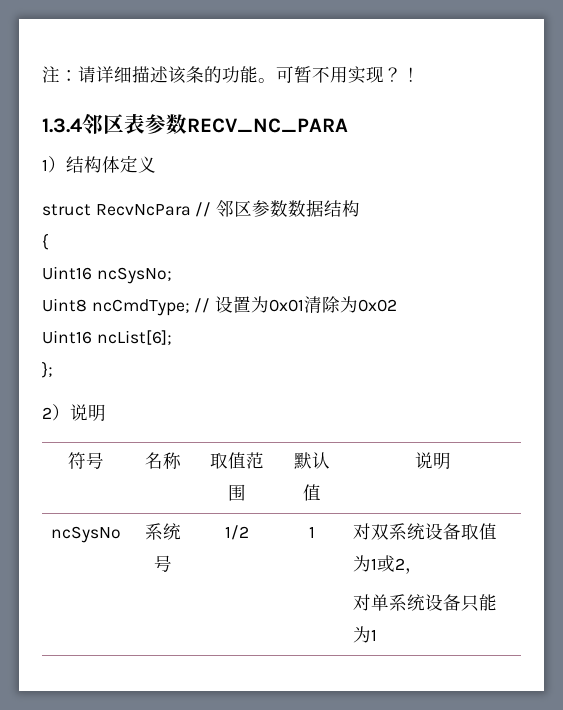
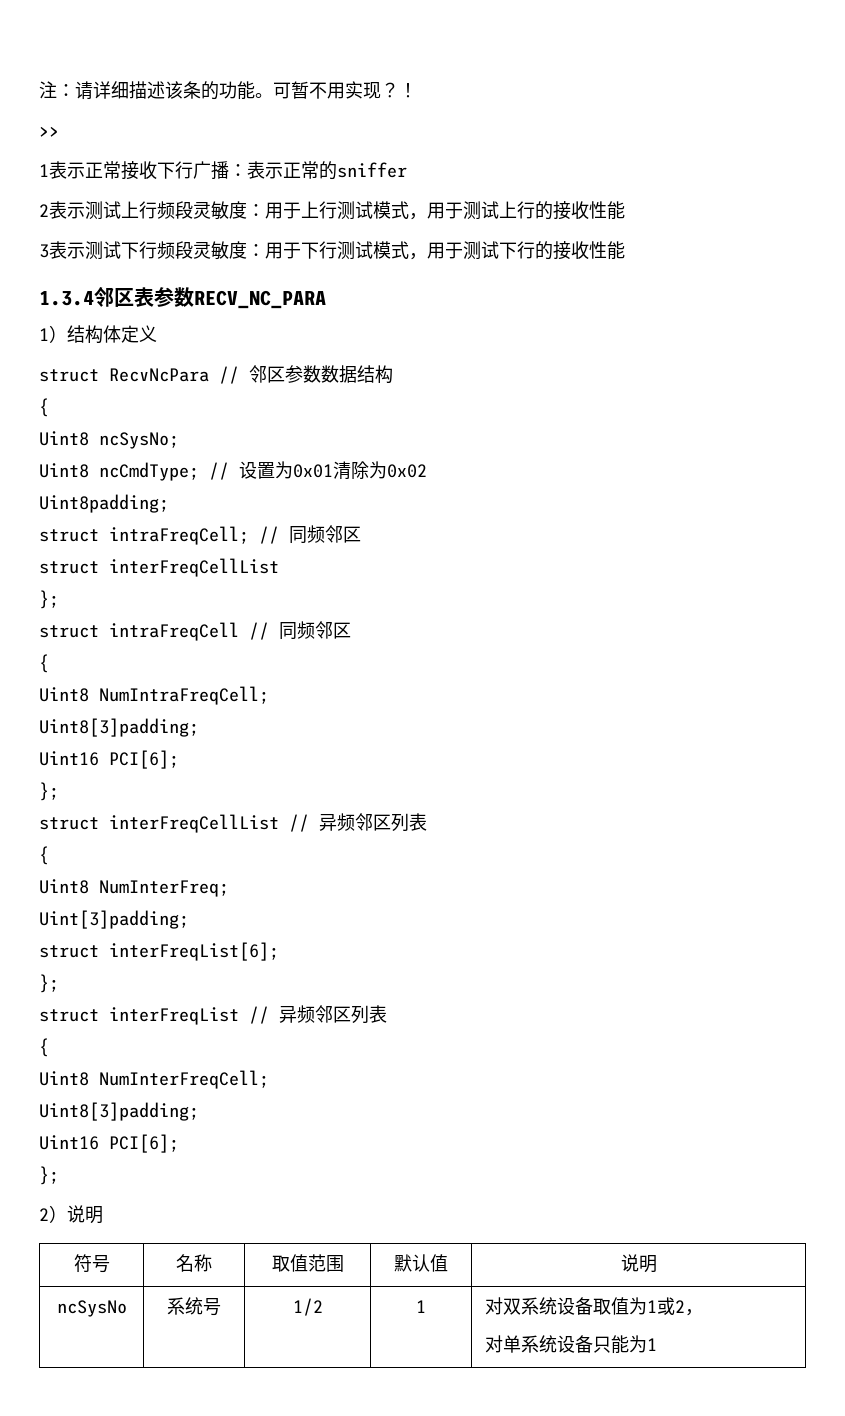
+ >>
+ 1表示正常接收下行广播：表示正常的sniffer
+ 2表示测试上行频段灵敏度：用于上行测试模式，用于测试上行的接收性能
+ 3表示测试下行频段灵敏度：用于下行测试模式，用于测试下行的接收性能
- Uint16 ncSysNo;
+ Uint8 ncSysNo;
- Uint16 ncList[6];
+ Uint8padding;
+ struct intraFreqCell; // 同频邻区
+ struct interFreqCellList
+ };
+ struct intraFreqCell // 同频邻区
+ {
+ Uint8 NumIntraFreqCell;
+ Uint8[3]padding;
+ Uint16 PCI[6];
+ };
+ struct interFreqCellList // 异频邻区列表
+ {
+ Uint8 NumInterFreq;
+ Uint[3]padding;
+ struct interFreqList[6];
+ };
+ struct interFreqList // 异频邻区列表
+ {
+ Uint8 NumInterFreqCell;
+ Uint8[3]padding;
+ Uint16 PCI[6];

